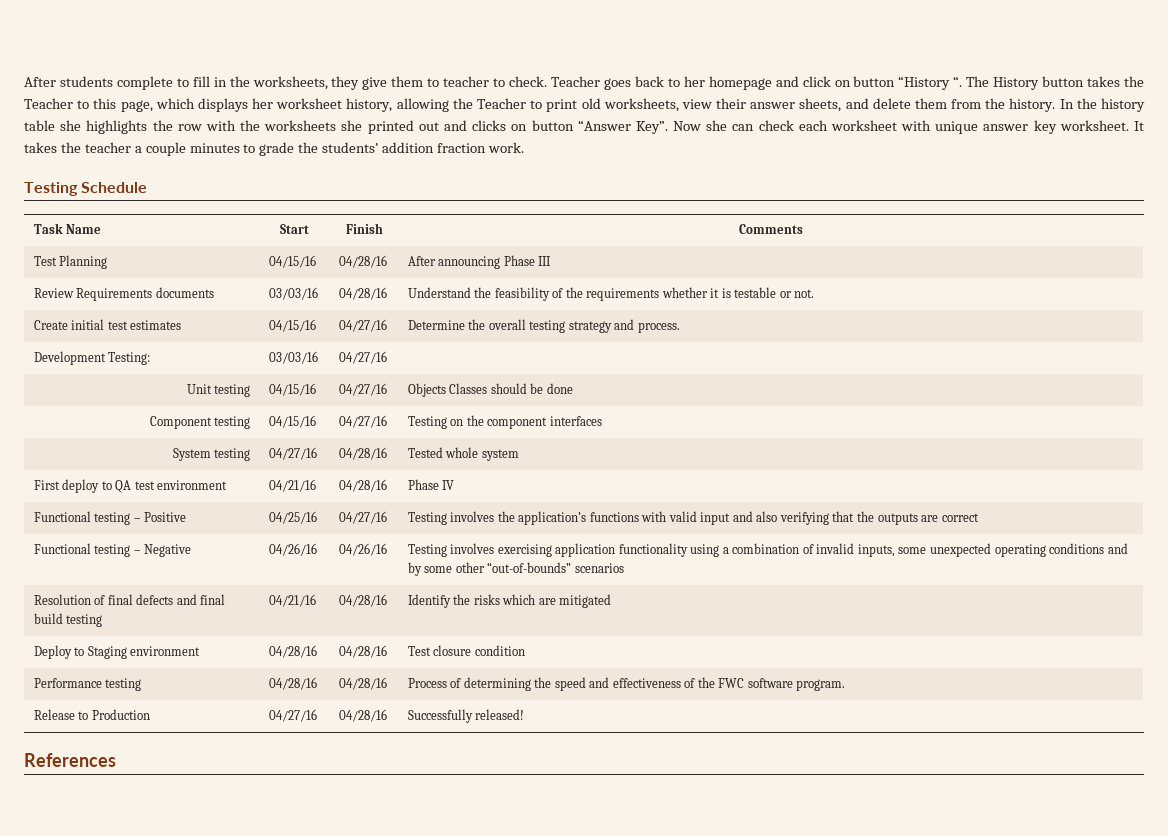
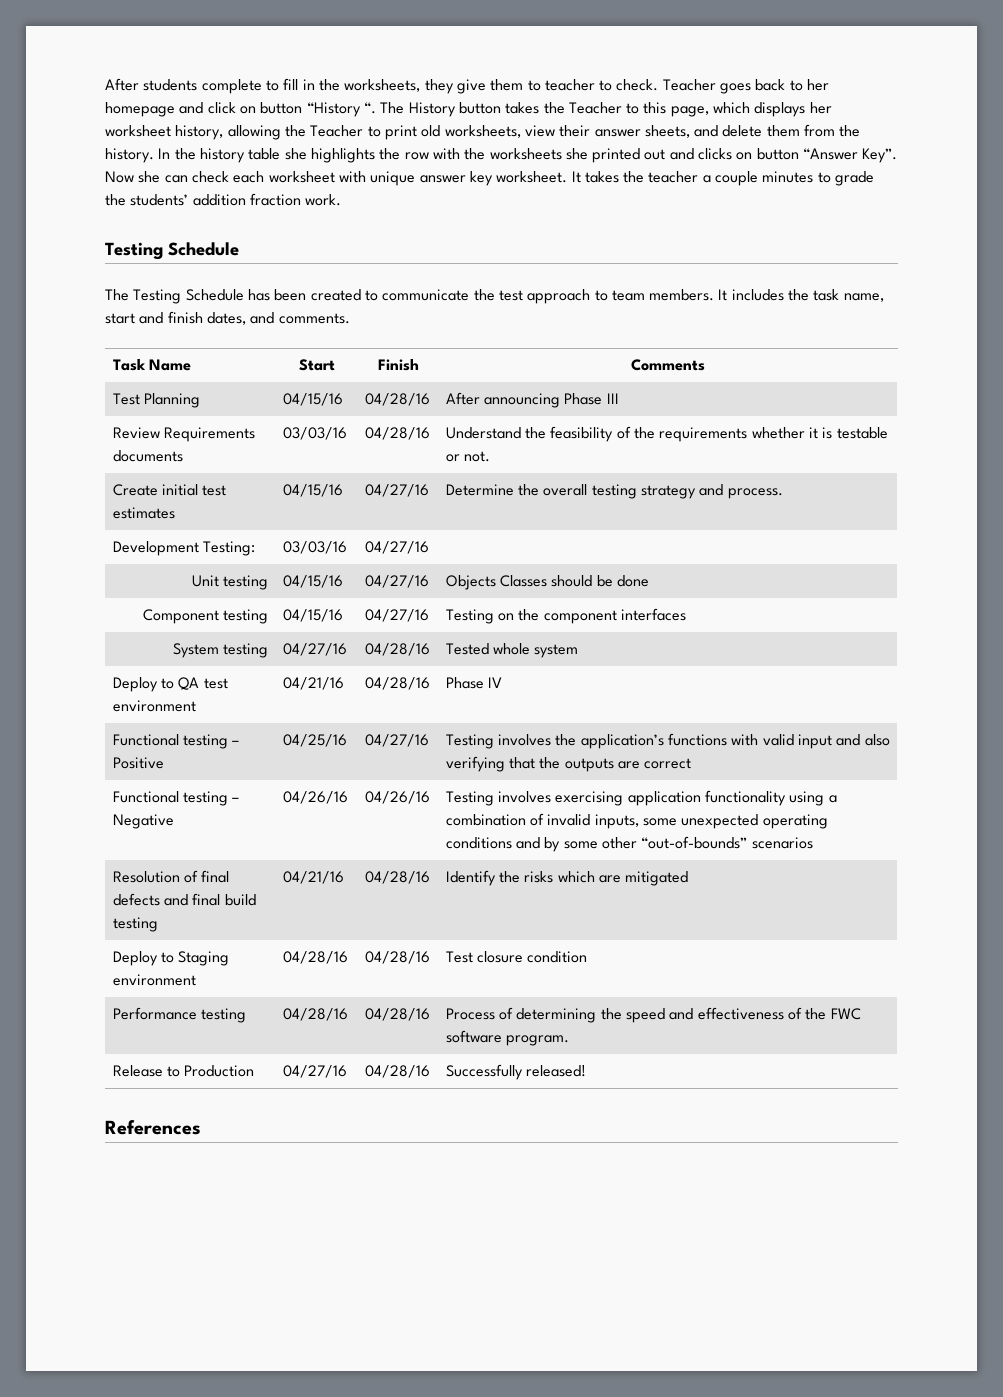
+ The Testing Schedule has been created to communicate the test approach to team members. It includes the task name, start and finish dates, and comments.
- First deploy to QA test environment | 04/21/16 | 04/28/16 | Phase IV
+ Deploy to QA test environment | 04/21/16 | 04/28/16 | Phase IV

